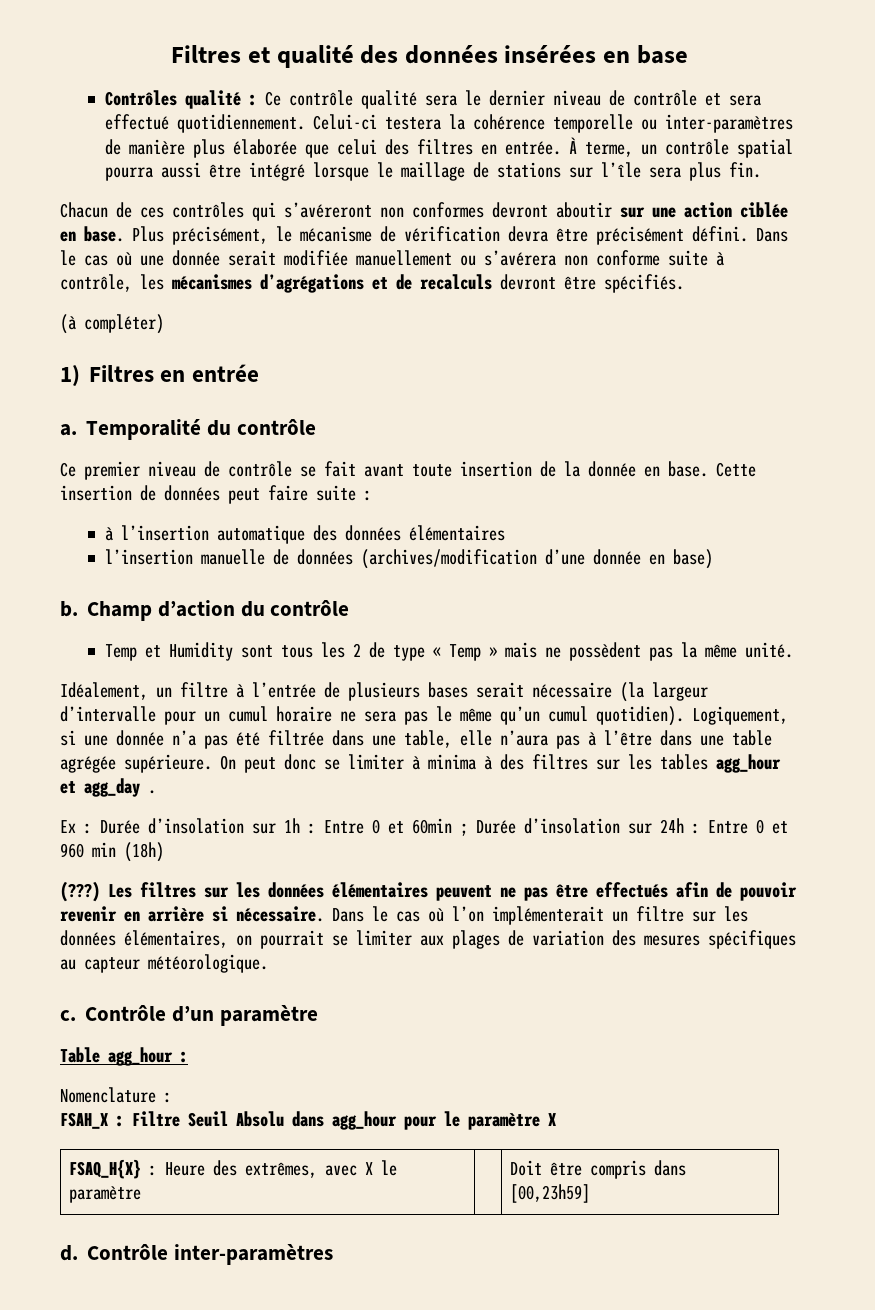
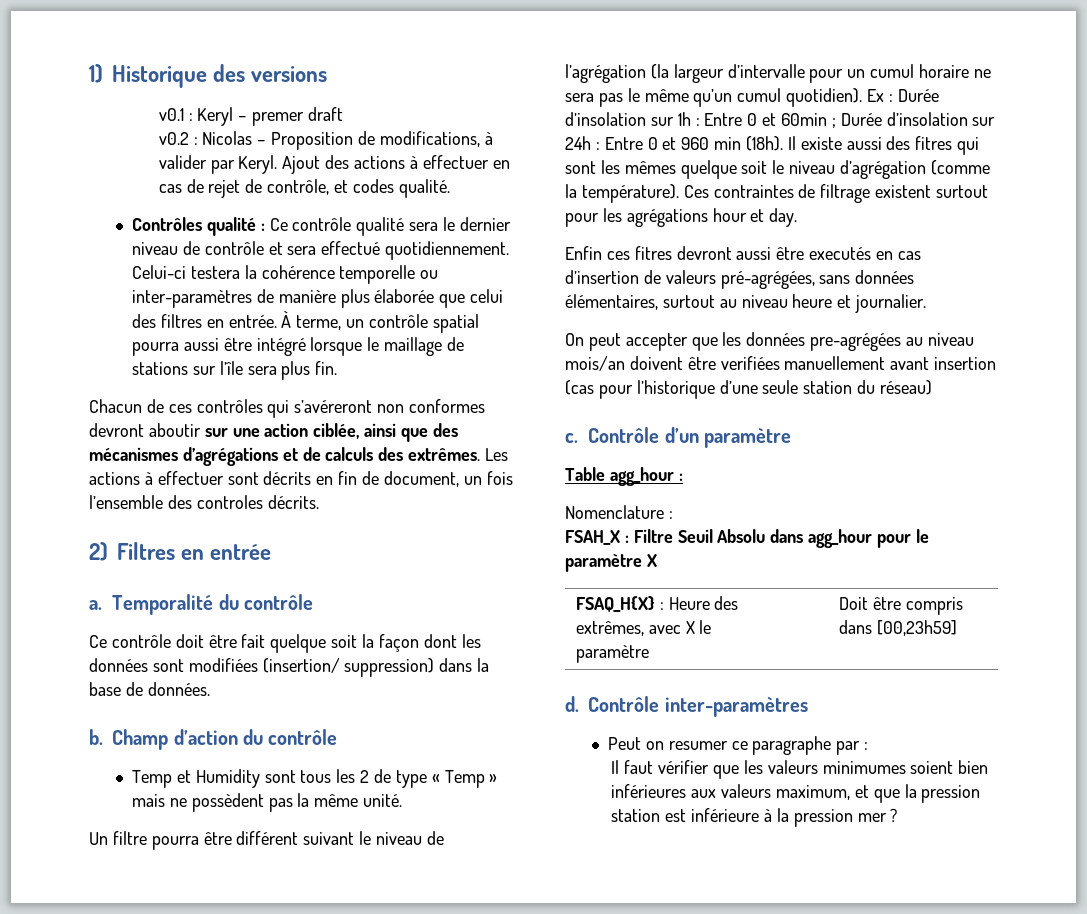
- Filtres et qualité des données insérées en base
+ 1) Historique des versions
+ v0.1 : Keryl – premer draft
+ v0.2 : Nicolas – Proposition de modifications, à valider par Keryl. Ajout des actions à effectuer en cas de rejet de contrôle, et codes qualité.
- Chacun de ces contrôles qui s’avéreront non conformes devront aboutir sur une action ciblée en base. Plus précisément, le mécanisme de vérification devra être précisément défini. Dans le cas où une donnée serait modifiée manuellement ou s’avérera non conforme suite à contrôle, les mécanismes d’agrégations et de recalculs devront être spécifiés.
- (à compléter)
- 1) Filtres en entrée
+ Chacun de ces contrôles qui s’avéreront non conformes devront aboutir sur une action ciblée, ainsi que des mécanismes d’agrégations et de calculs des extrêmes. Les actions à effectuer sont décrits en fin de document, un fois l’ensemble des controles décrits.
+ 2) Filtres en entrée
- Ce premier niveau de contrôle se fait avant toute insertion de la donnée en base. Cette insertion de données peut faire suite :
- à l’insertion automatique des données élémentaires
- l’insertion manuelle de données (archives/modification d’une donnée en base)
+ Ce contrôle doit être fait quelque soit la façon dont les données sont modifiées (insertion/ suppression) dans la base de données.
- Idéalement, un filtre à l’entrée de plusieurs bases serait nécessaire (la largeur d’intervalle pour un cumul horaire ne sera pas le même qu’un cumul quotidien). Logiquement, si une donnée n’a pas été filtrée dans une table, elle n’aura pas à l’être dans une table agrégée supérieure. On peut donc se limiter à minima à des filtres sur les tables agg_hour et agg_day .
- Ex : Durée d’insolation sur 1h : Entre 0 et 60min ; Durée d’insolation sur 24h : Entre 0 et 960 min (18h)
- (???) Les filtres sur les données élémentaires peuvent ne pas être effectués afin de pouvoir revenir en arrière si nécessaire. Dans le cas où l’on implémenterait un filtre sur les données élémentaires, on pourrait se limiter aux plages de variation des mesures spécifiques au capteur météorologique.
+ Un filtre pourra être différent suivant le niveau de l’agrégation (la largeur d’intervalle pour un cumul horaire ne sera pas le même qu’un cumul quotidien). Ex : Durée d’insolation sur 1h : Entre 0 et 60min ; Durée d’insolation sur 24h : Entre 0 et 960 min (18h). Il existe aussi des fitres qui sont les mêmes quelque soit le niveau d’agrégation (comme la température). Ces contraintes de filtrage existent surtout pour les agrégations hour et day.
+ Enfin ces fitres devront aussi être executés en cas d’insertion de valeurs pré-agrégées, sans données élémentaires, surtout au niveau heure et journalier.
+ On peut accepter que les données pre-agrégées au niveau mois/an doivent être verifiées manuellement avant insertion (cas pour l’historique d’une seule station du réseau)
+ Peut on resumer ce paragraphe par :
+ Il faut vérifier que les valeurs minimumes soient bien inférieures aux valeurs maximum, et que la pression station est inférieure à la pression mer ?

